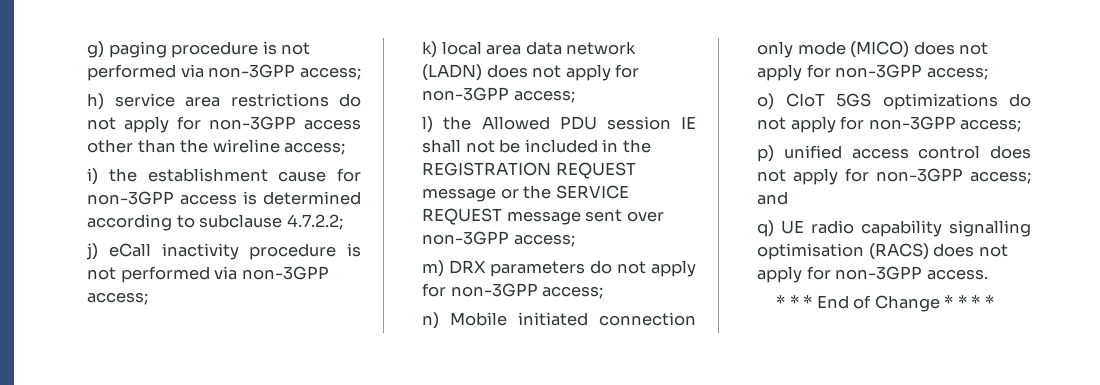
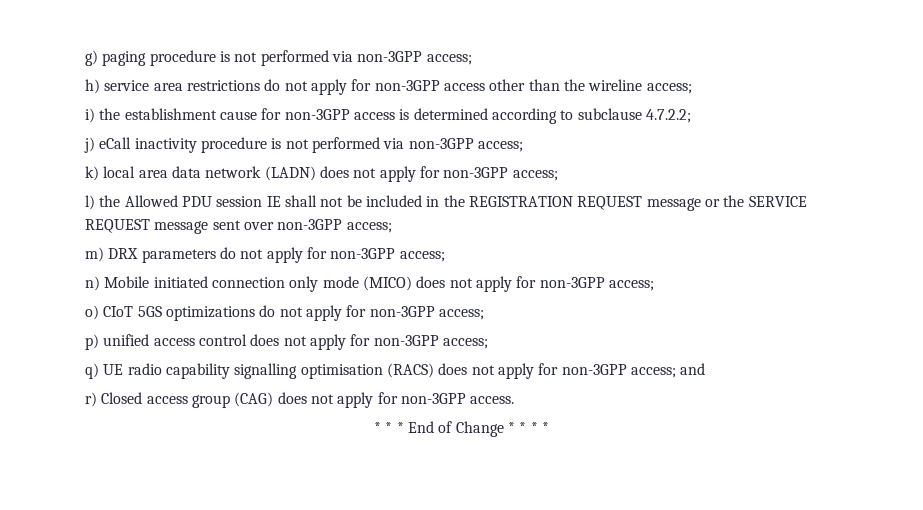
- p) unified access control does not apply for non-3GPP access; and
+ p) unified access control does not apply for non-3GPP access;
- q) UE radio capability signalling optimisation (RACS) does not apply for non-3GPP access.
+ q) UE radio capability signalling optimisation (RACS) does not apply for non-3GPP access; and
+ r) Closed access group (CAG) does not apply for non-3GPP access.

